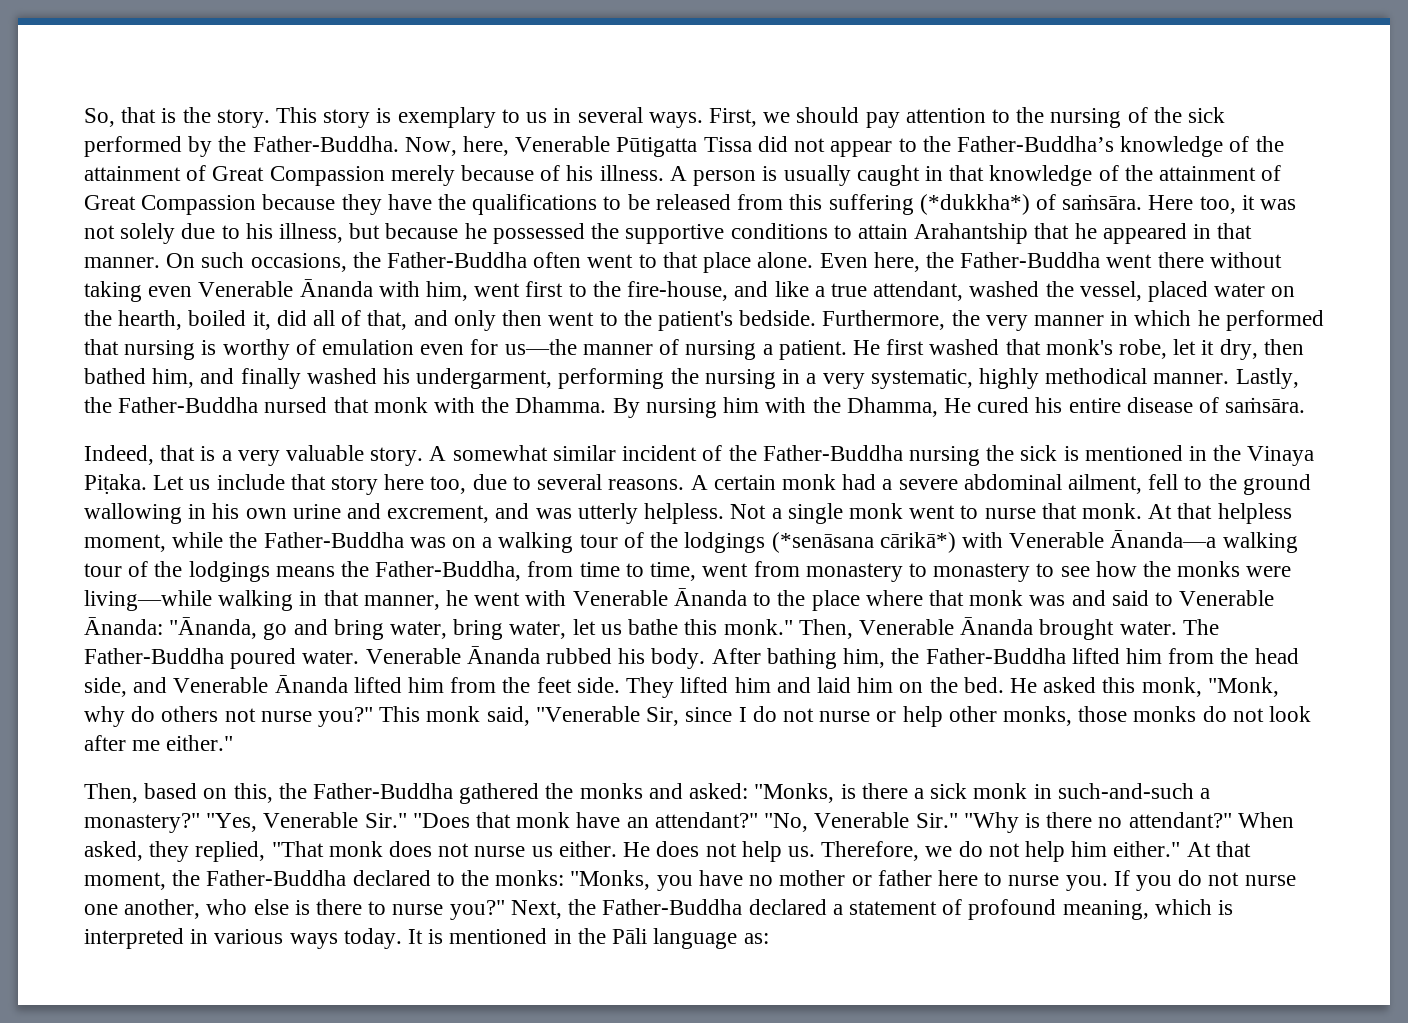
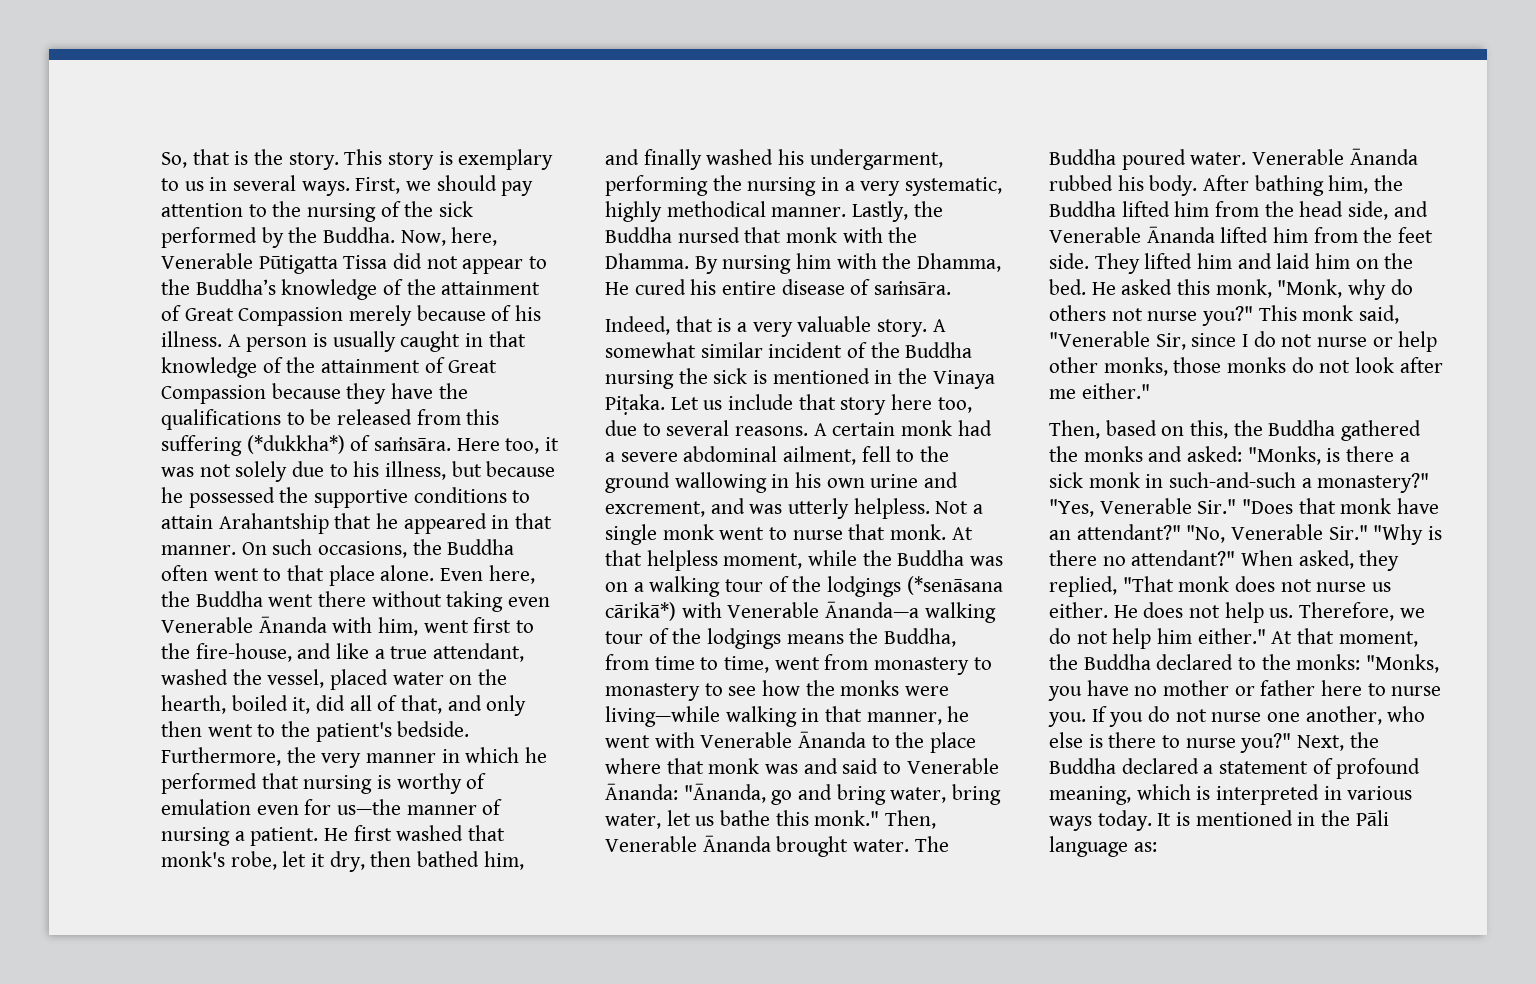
- First, we should pay attention to the nursing of the sick performed by the Father-Buddha.
+ First, we should pay attention to the nursing of the sick performed by the Buddha.
- Now, here, Venerable Pūtigatta Tissa did not appear to the Father-Buddha’s knowledge of the attainment of Great Compassion merely because of his illness.
+ Now, here, Venerable Pūtigatta Tissa did not appear to the Buddha’s knowledge of the attainment of Great Compassion merely because of his illness.
- On such occasions, the Father-Buddha often went to that place alone.
+ On such occasions, the Buddha often went to that place alone.
- Even here, the Father-Buddha went there without taking even Venerable Ānanda with him, went first to the fire-house, and like a true attendant, washed the vessel, placed water on the hearth, boiled it, did all of that, and only then went to the patient's bedside.
+ Even here, the Buddha went there without taking even Venerable Ānanda with him, went first to the fire-house, and like a true attendant, washed the vessel, placed water on the hearth, boiled it, did all of that, and only then went to the patient's bedside.
- Lastly, the Father-Buddha nursed that monk with the Dhamma.
+ Lastly, the Buddha nursed that monk with the Dhamma.
- A somewhat similar incident of the Father-Buddha nursing the sick is mentioned in the Vinaya Piṭaka.
+ A somewhat similar incident of the Buddha nursing the sick is mentioned in the Vinaya Piṭaka.
- At that helpless moment, while the Father-Buddha was on a walking tour of the lodgings (*senāsana cārikā*) with Venerable Ānanda—a walking tour of the lodgings means the Father-Buddha, from time to time, went from monastery to monastery to see how the monks were living—while walking in that manner, he went with Venerable Ānanda to the place where that monk was and said to Venerable Ānanda:
+ At that helpless moment, while the Buddha was on a walking tour of the lodgings (*senāsana cārikā*) with Venerable Ānanda—a walking tour of the lodgings means the Buddha, from time to time, went from monastery to monastery to see how the monks were living—while walking in that manner, he went with Venerable Ānanda to the place where that monk was and said to Venerable Ānanda:
- The Father-Buddha poured water.
+ The Buddha poured water.
- After bathing him, the Father-Buddha lifted him from the head side, and Venerable Ānanda lifted him from the feet side.
+ After bathing him, the Buddha lifted him from the head side, and Venerable Ānanda lifted him from the feet side.
- Then, based on this, the Father-Buddha gathered the monks and asked: "Monks, is there a sick monk in such-and-such a monastery?"
+ Then, based on this, the Buddha gathered the monks and asked: "Monks, is there a sick monk in such-and-such a monastery?"
- At that moment, the Father-Buddha declared to the monks: "Monks, you have no mother or father here to nurse you.
+ At that moment, the Buddha declared to the monks: "Monks, you have no mother or father here to nurse you.
- Next, the Father-Buddha declared a statement of profound meaning, which is interpreted in various ways today.
+ Next, the Buddha declared a statement of profound meaning, which is interpreted in various ways today.

